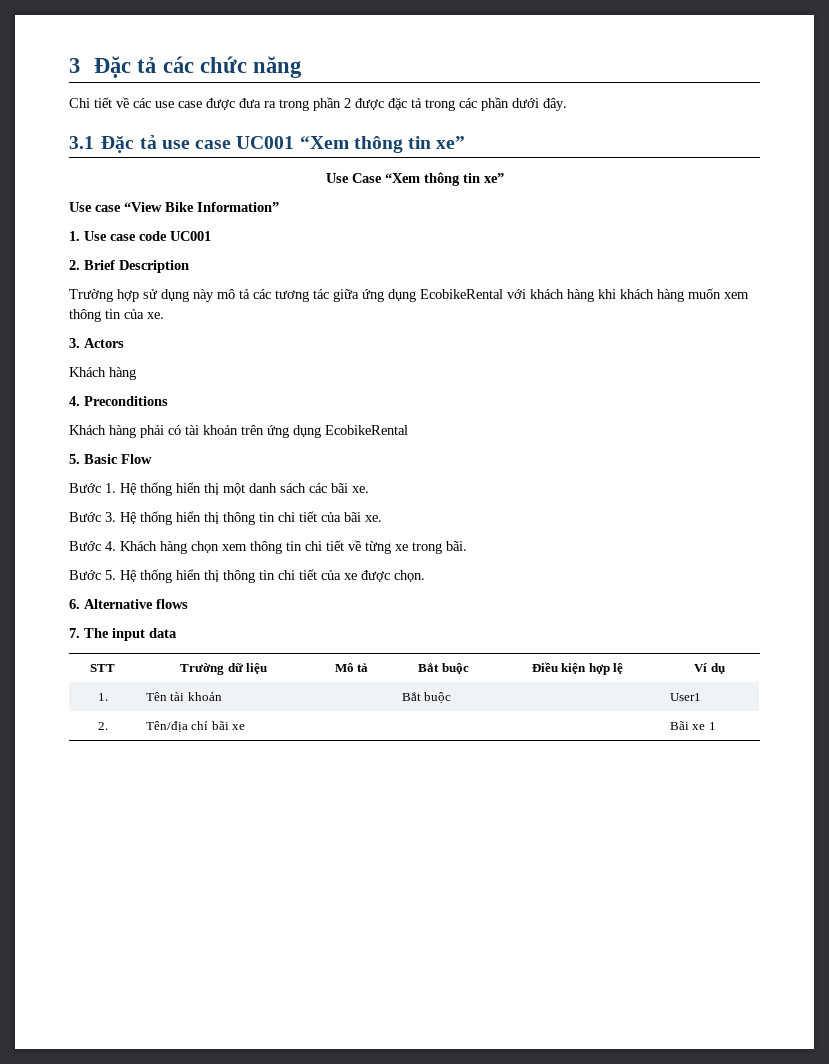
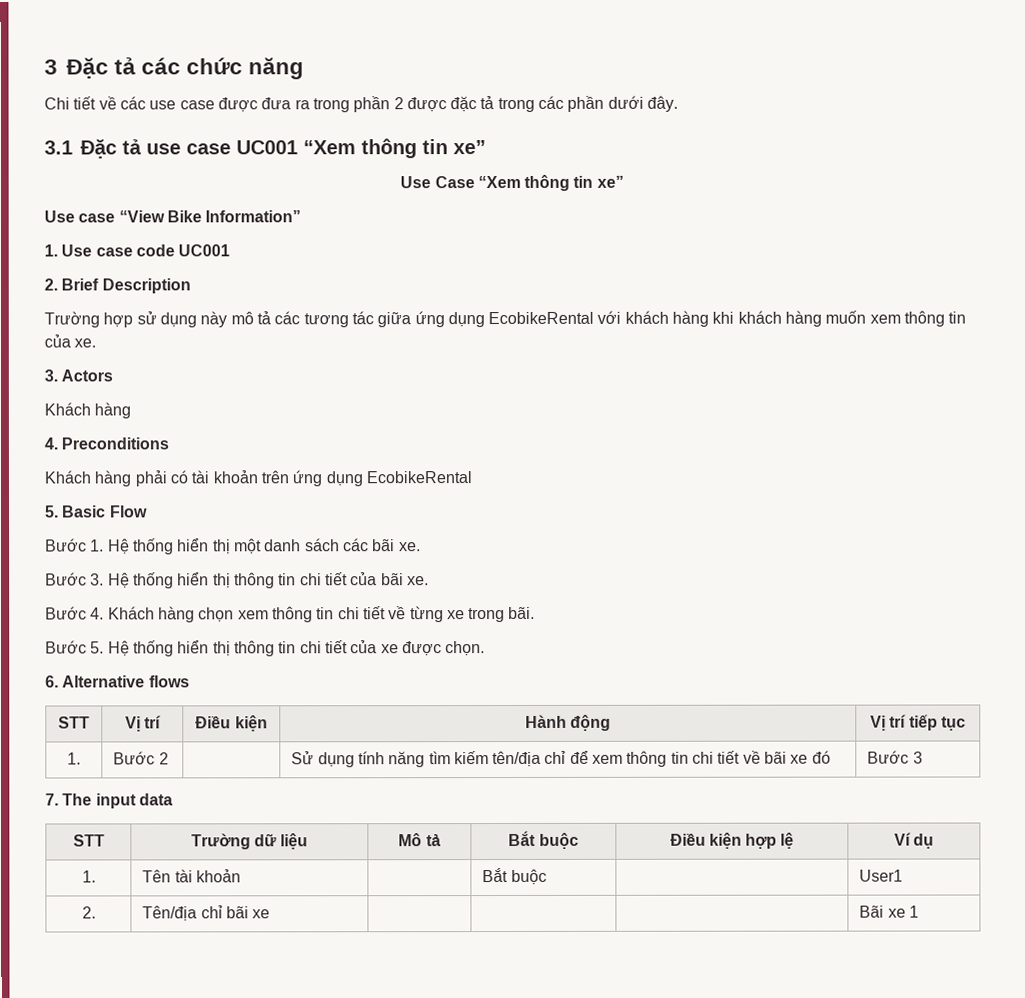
+ STT | Vị trí | Điều kiện | Hành động | Vị trí tiếp tục
+ 1. | Bước 2 | | Sử dụng tính năng tìm kiếm tên/địa chỉ để xem thông tin chi tiết về bãi xe đó | Bước 3

